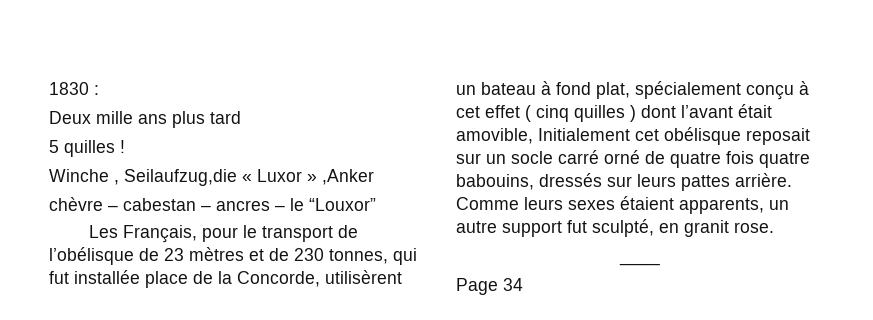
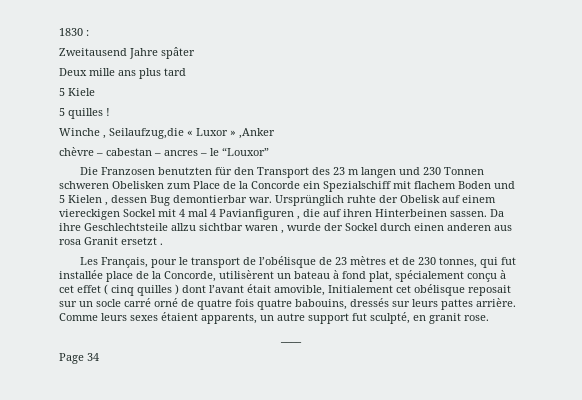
+ Zweitausend Jahre spâter
+ 5 Kiele
+ Die Franzosen benutzten für den Transport des 23 m langen und 230 Tonnen schweren Obelisken zum Place de la Concorde ein Spezialschiff mit flachem Boden und 5 Kielen , dessen Bug demontierbar war. Ursprünglich ruhte der Obelisk auf einem viereckigen Sockel mit 4 mal 4 Pavianfiguren , die auf ihren Hinterbeinen sassen. Da ihre Geschlechtsteile allzu sichtbar waren , wurde der Sockel durch einen anderen aus rosa Granit ersetzt .

